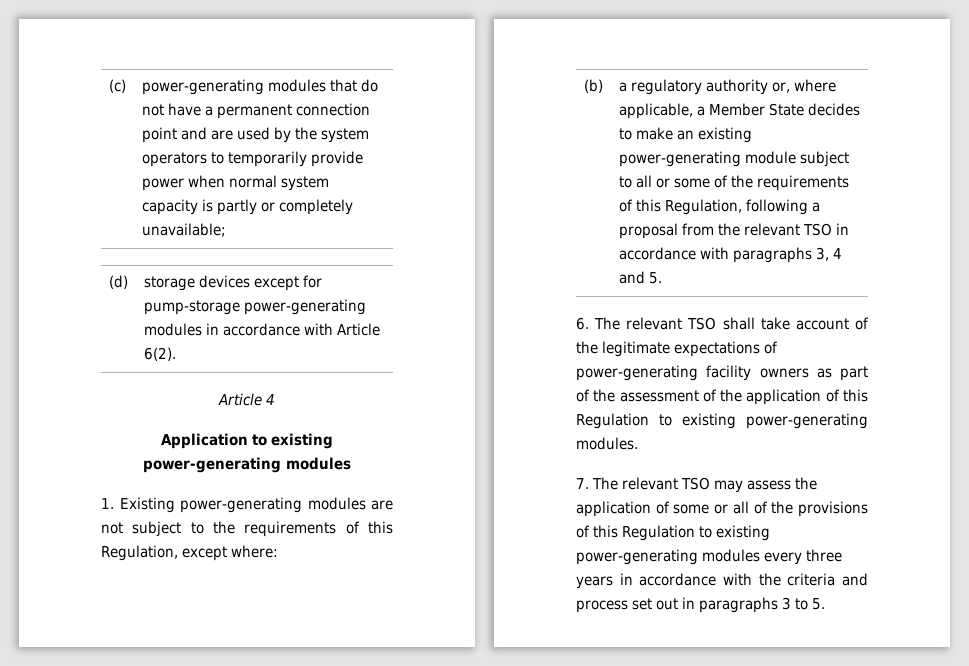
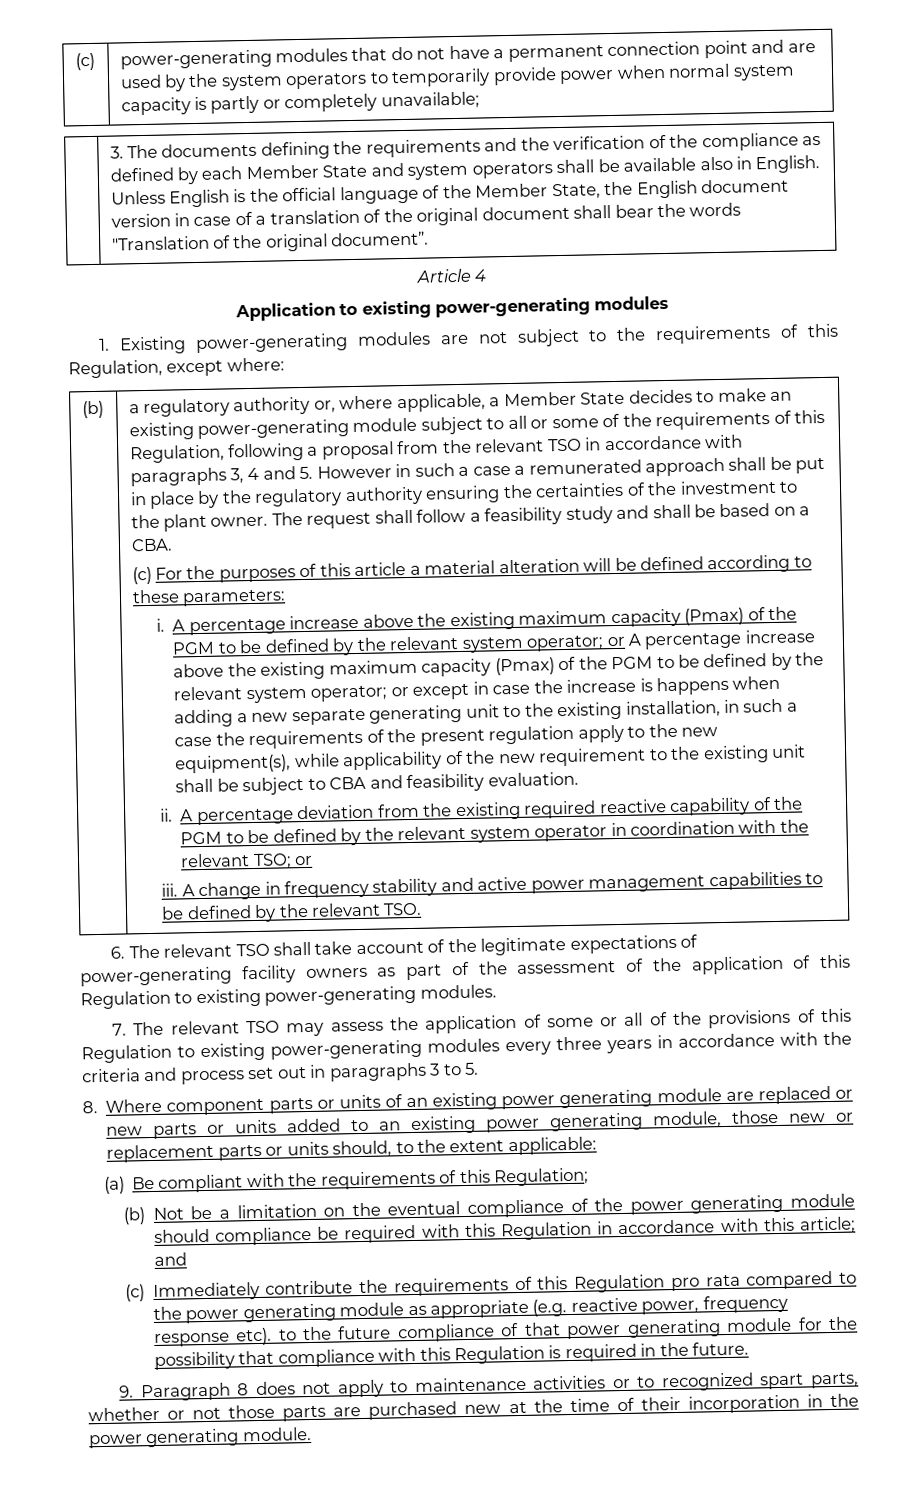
- (d) | storage devices except for pump-storage power-generating modules in accordance with Article 6(2).
+ 3. The documents defining the requirements and the verification of the compliance as defined by each Member State and system operators shall be available also in English. Unless English is the official language of the Member State, the English document version in case of a translation of the original document shall bear the words "Translation of the original document”.
- a regulatory authority or, where applicable, a Member State decides to make an existing power-generating module subject to all or some of the requirements of this Regulation, following a proposal from the relevant TSO in accordance with paragraphs 3, 4 and 5.
+ a regulatory authority or, where applicable, a Member State decides to make an existing power-generating module subject to all or some of the requirements of this Regulation, following a proposal from the relevant TSO in accordance with paragraphs 3, 4 and 5. However in such a case a remunerated approach shall be put in place by the regulatory authority ensuring the certainties of the investment to the plant owner. The request shall follow a feasibility study and shall be based on a CBA.
+ (c) For the purposes of this article a material alteration will be defined according to these parameters:
+ i. A percentage increase above the existing maximum capacity (Pmax) of the PGM to be defined by the relevant system operator; or A percentage increase above the existing maximum capacity (Pmax) of the PGM to be defined by the relevant system operator; or except in case the increase is happens when adding a new separate generating unit to the existing installation, in such a case the requirements of the present regulation apply to the new equipment(s), while applicability of the new requirement to the existing unit shall be subject to CBA and feasibility evaluation.
+ ii. A percentage deviation from the existing required reactive capability of the PGM to be defined by the relevant system operator in coordination with the relevant TSO; or
+ iii. A change in frequency stability and active power management capabilities to be defined by the relevant TSO.
+ 8. Where component parts or units of an existing power generating module are replaced or new parts or units added to an existing power generating module, those new or replacement parts or units should, to the extent applicable:
+ (a) Be compliant with the requirements of this Regulation;
+ (b) Not be a limitation on the eventual compliance of the power generating module should compliance be required with this Regulation in accordance with this article; and
+ (c) Immediately contribute the requirements of this Regulation pro rata compared to the power generating module as appropriate (e.g. reactive power, frequency response etc). to the future compliance of that power generating module for the possibility that compliance with this Regulation is required in the future.
+ 9. Paragraph 8 does not apply to maintenance activities or to recognized spart parts, whether or not those parts are purchased new at the time of their incorporation in the power generating module.

